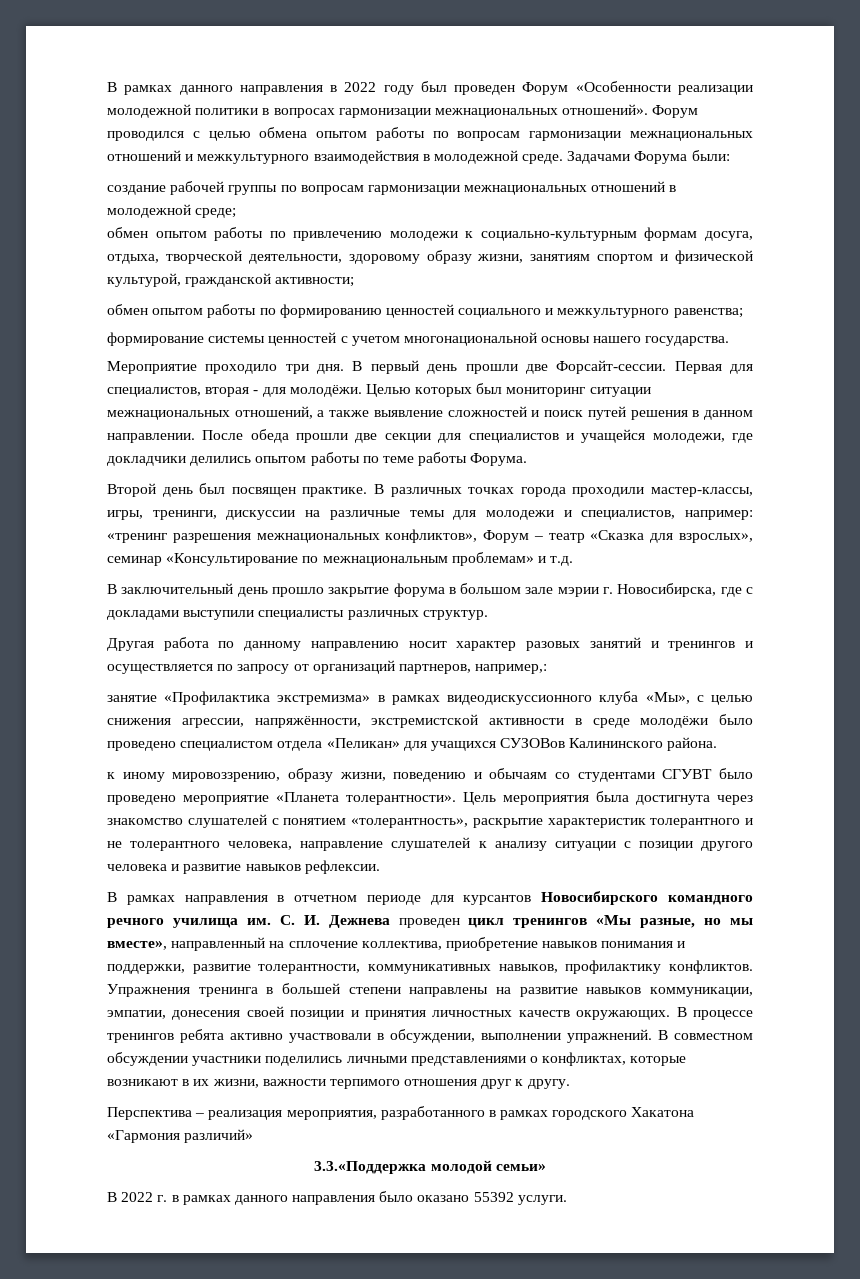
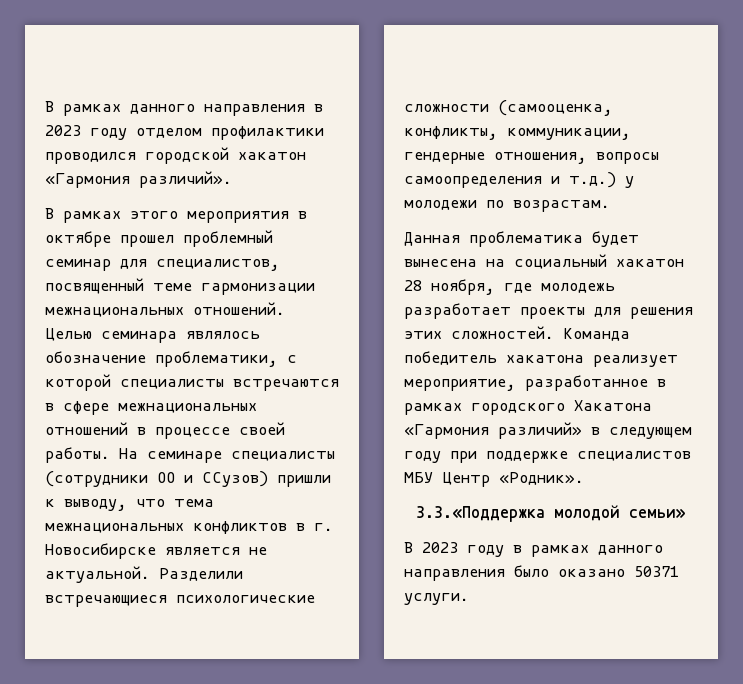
- В рамках данного направления в 2022 году был проведен Форум «Особенности реализации молодежной политики в вопросах гармонизации межнациональных отношений». Форум проводился с целью обмена опытом работы по вопросам гармонизации межнациональных отношений и межкультурного взаимодействия в молодежной среде. Задачами Форума были:
- создание рабочей группы по вопросам гармонизации межнациональных отношений в молодежной среде;
- обмен опытом работы по привлечению молодежи к социально-культурным формам досуга, отдыха, творческой деятельности, здоровому образу жизни, занятиям спортом и физической культурой, гражданской активности;
- обмен опытом работы по формированию ценностей социального и межкультурного равенства;
- формирование системы ценностей с учетом многонациональной основы нашего государства.
- Мероприятие проходило три дня. В первый день прошли две Форсайт-сессии. Первая для специалистов, вторая - для молодёжи. Целью которых был мониторинг ситуации межнациональных отношений, а также выявление сложностей и поиск путей решения в данном направлении. После обеда прошли две секции для специалистов и учащейся молодежи, где докладчики делились опытом работы по теме работы Форума.
- Второй день был посвящен практике. В различных точках города проходили мастер-классы, игры, тренинги, дискуссии на различные темы для молодежи и специалистов, например: «тренинг разрешения межнациональных конфликтов», Форум – театр «Сказка для взрослых», семинар «Консультирование по межнациональным проблемам» и т.д.
- В заключительный день прошло закрытие форума в большом зале мэрии г. Новосибирска, где с докладами выступили специалисты различных структур.
- Другая работа по данному направлению носит характер разовых занятий и тренингов и осуществляется по запросу от организаций партнеров, например,:
- занятие «Профилактика экстремизма» в рамках видеодискуссионного клуба «Мы», с целью снижения агрессии, напряжённости, экстремистской активности в среде молодёжи было проведено специалистом отдела «Пеликан» для учащихся СУЗОВов Калининского района.
- к иному мировоззрению, образу жизни, поведению и обычаям со студентами СГУВТ было проведено мероприятие «Планета толерантности». Цель мероприятия была достигнута через знакомство слушателей с понятием «толерантность», раскрытие характеристик толерантного и не толерантного человека, направление слушателей к анализу ситуации с позиции другого человека и развитие навыков рефлексии.
- В рамках направления в отчетном периоде для курсантов Новосибирского командного речного училища им. С. И. Дежнева проведен цикл тренингов «Мы разные, но мы вместе», направленный на сплочение коллектива, приобретение навыков понимания и поддержки, развитие толерантности, коммуникативных навыков, профилактику конфликтов. Упражнения тренинга в большей степени направлены на развитие навыков коммуникации, эмпатии, донесения своей позиции и принятия личностных качеств окружающих. В процессе тренингов ребята активно участвовали в обсуждении, выполнении упражнений. В совместном обсуждении участники поделились личными представлениями о конфликтах, которые возникают в их жизни, важности терпимого отношения друг к другу.
- Перспектива – реализация мероприятия, разработанного в рамках городского Хакатона «Гармония различий»
+ В рамках данного направления в 2023 году отделом профилактики проводился городской хакатон «Гармония различий».
+ В рамках этого мероприятия в октябре прошел проблемный семинар для специалистов, посвященный теме гармонизации межнациональных отношений. Целью семинара являлось обозначение проблематики, с которой специалисты встречаются в сфере межнациональных отношений в процессе своей работы. На семинаре специалисты (сотрудники ОО и ССузов) пришли к выводу, что тема межнациональных конфликтов в г. Новосибирске является не актуальной. Разделили встречающиеся психологические сложности (самооценка, конфликты, коммуникации, гендерные отношения, вопросы самоопределения и т.д.) у молодежи по возрастам.
+ Данная проблематика будет вынесена на социальный хакатон 28 ноября, где молодежь разработает проекты для решения этих сложностей. Команда победитель хакатона реализует мероприятие, разработанное в рамках городского Хакатона «Гармония различий» в следующем году при поддержке специалистов МБУ Центр «Родник».
- В 2022 г. в рамках данного направления было оказано 55392 услуги.
+ В 2023 году в рамках данного направления было оказано 50371 услуги.

